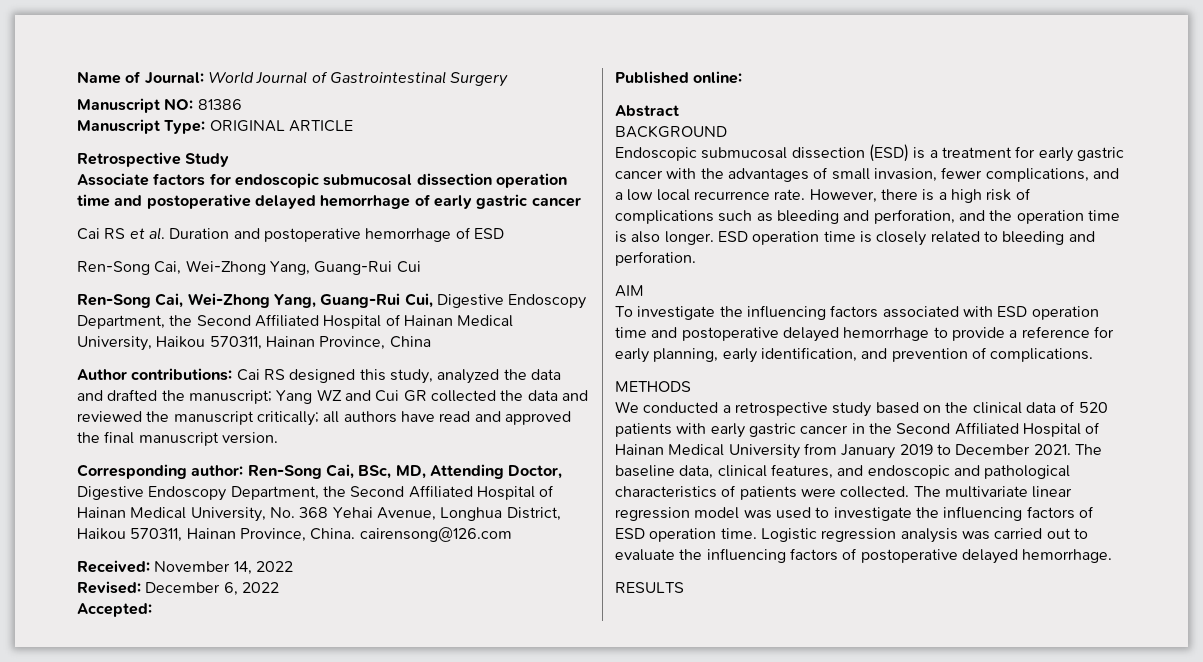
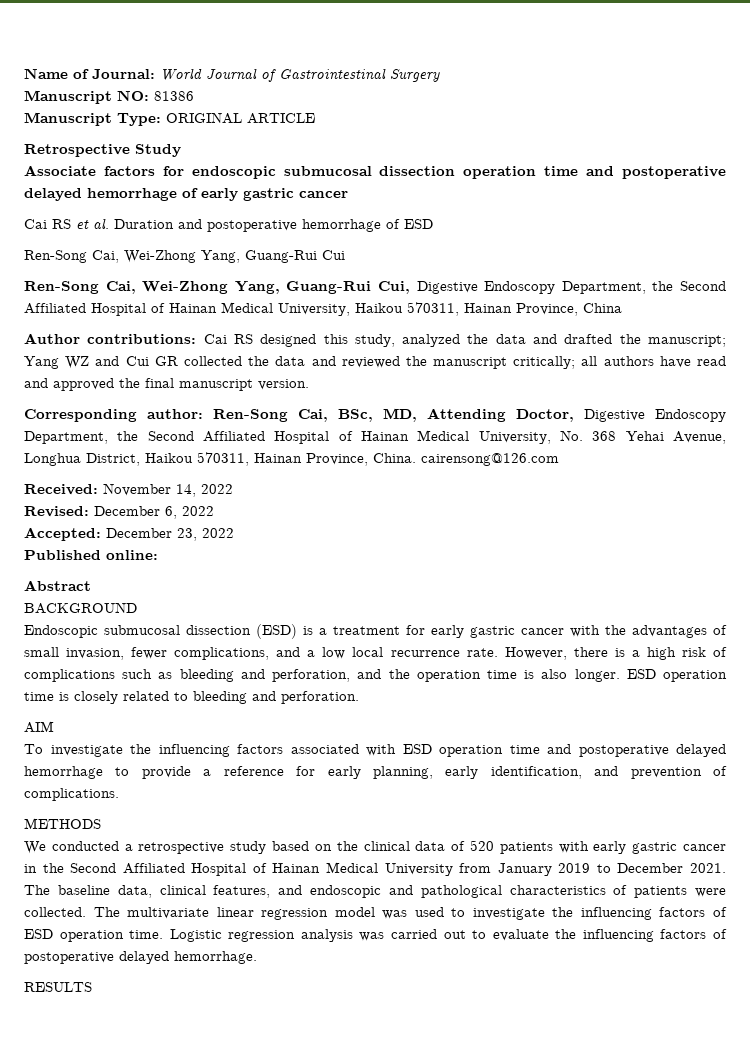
- Accepted:
+ Accepted: December 23, 2022

